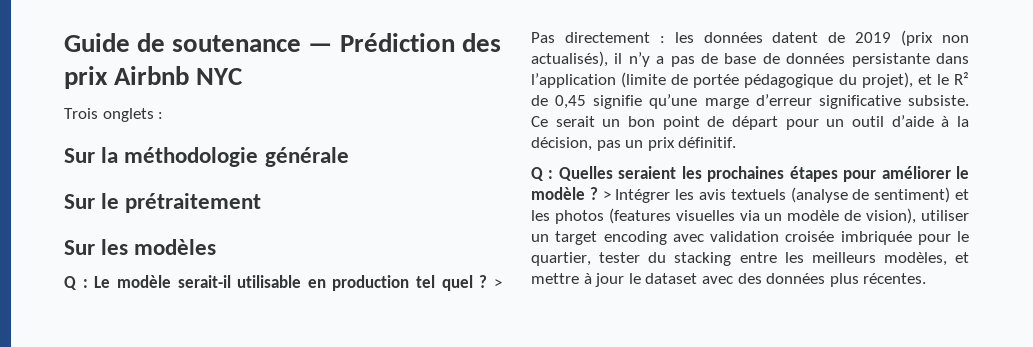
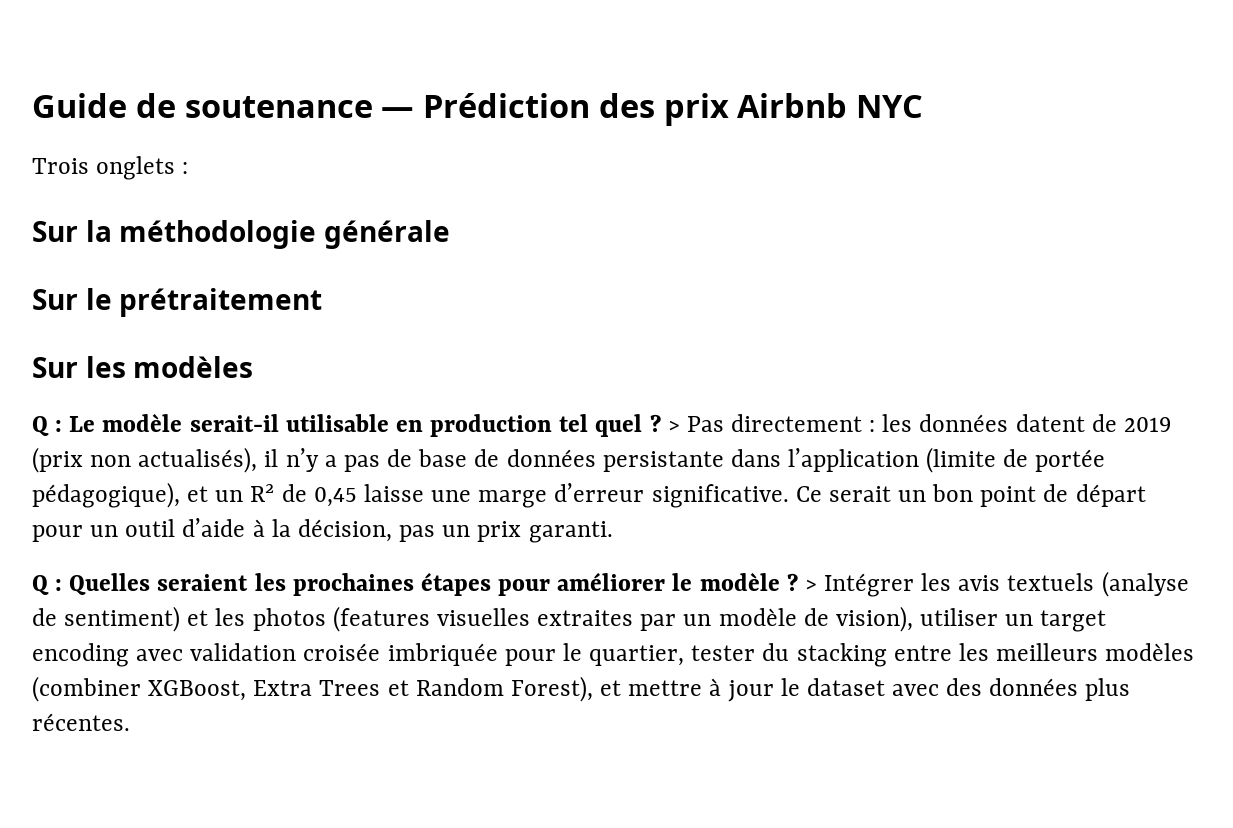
- > Pas directement : les données datent de 2019 (prix non actualisés), il n’y a pas de base de données persistante dans l’application (limite de portée pédagogique du projet), et le R² de 0,45 signifie qu’une marge d’erreur significative subsiste.
+ > Pas directement : les données datent de 2019 (prix non actualisés), il n’y a pas de base de données persistante dans l’application (limite de portée pédagogique), et un R² de 0,45 laisse une marge d’erreur significative.
- Ce serait un bon point de départ pour un outil d’aide à la décision, pas un prix définitif.
+ Ce serait un bon point de départ pour un outil d’aide à la décision, pas un prix garanti.
- > Intégrer les avis textuels (analyse de sentiment) et les photos (features visuelles via un modèle de vision), utiliser un target encoding avec validation croisée imbriquée pour le quartier, tester du stacking entre les meilleurs modèles, et mettre à jour le dataset avec des données plus récentes.
+ > Intégrer les avis textuels (analyse de sentiment) et les photos (features visuelles extraites par un modèle de vision), utiliser un target encoding avec validation croisée imbriquée pour le quartier, tester du stacking entre les meilleurs modèles (combiner XGBoost, Extra Trees et Random Forest), et mettre à jour le dataset avec des données plus récentes.

